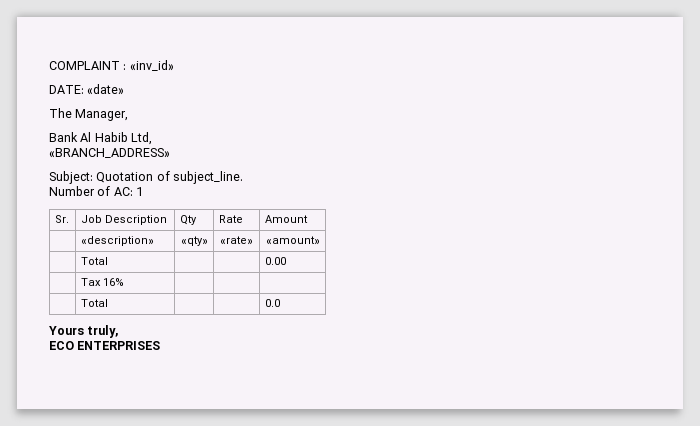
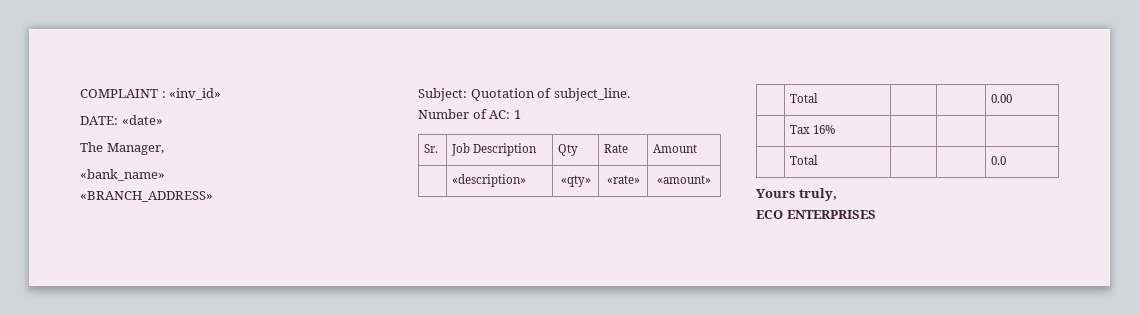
- Bank Al Habib Ltd,
+ «bank_name»

